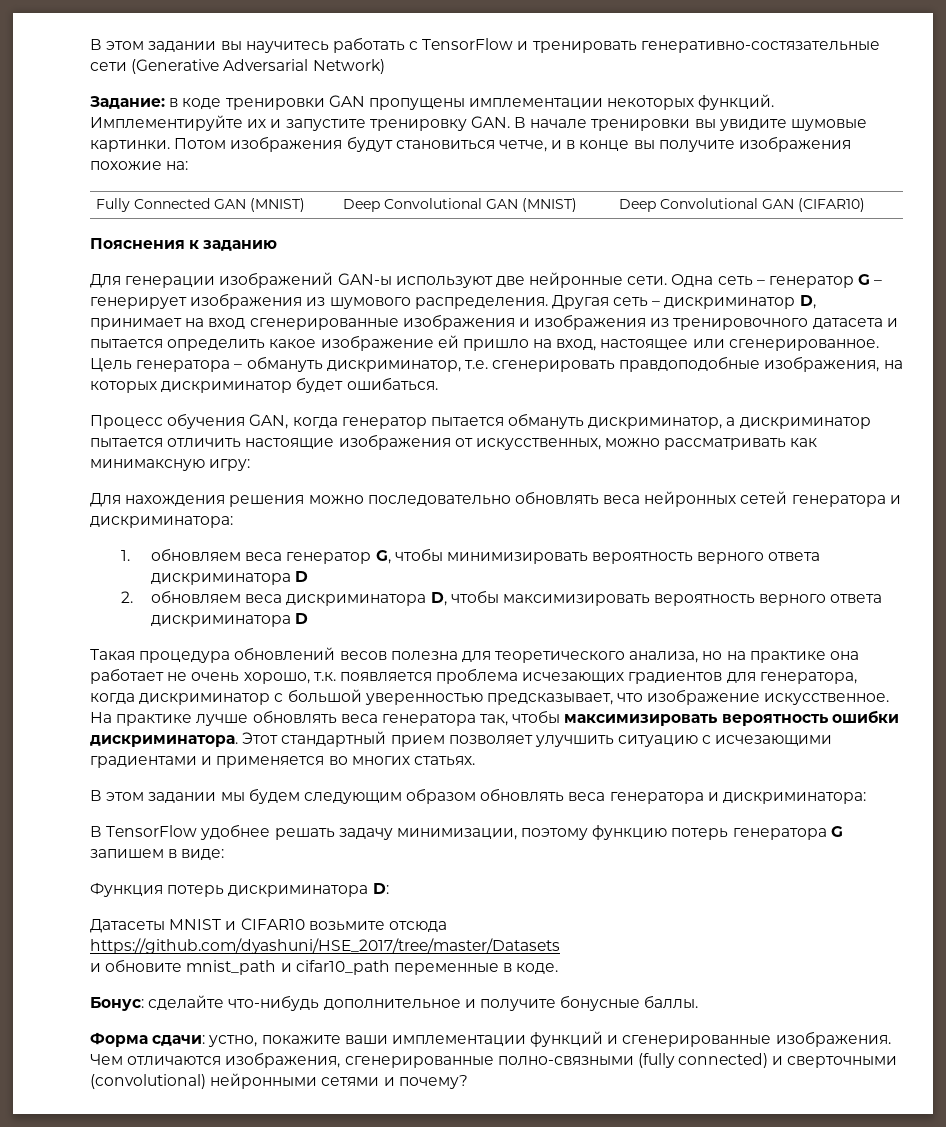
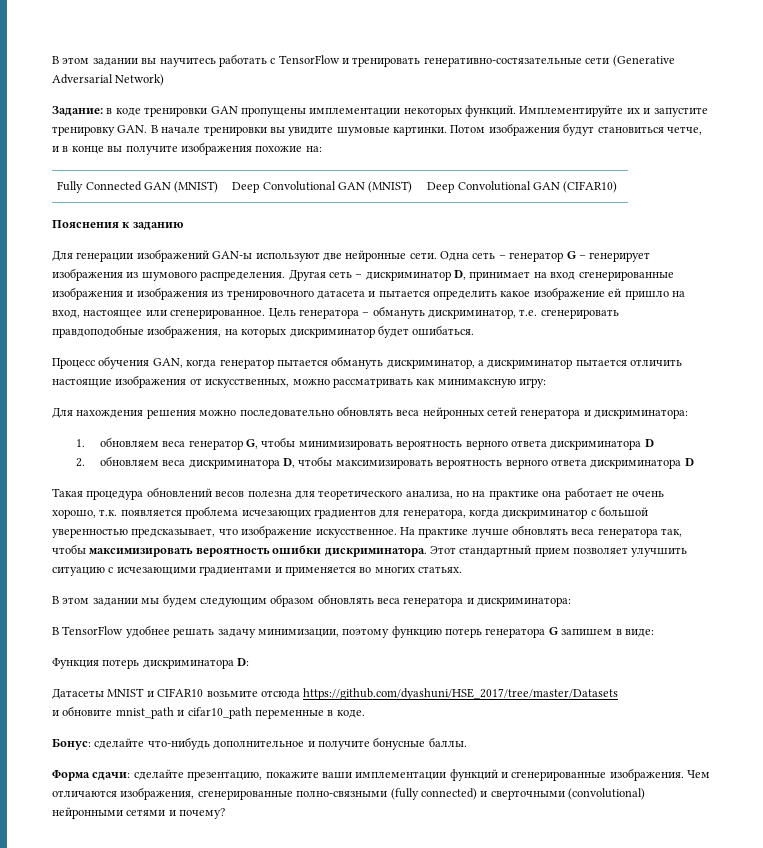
- Форма сдачи: устно, покажите ваши имплементации функций и сгенерированные изображения.
+ Форма сдачи: сделайте презентацию, покажите ваши имплементации функций и сгенерированные изображения.

